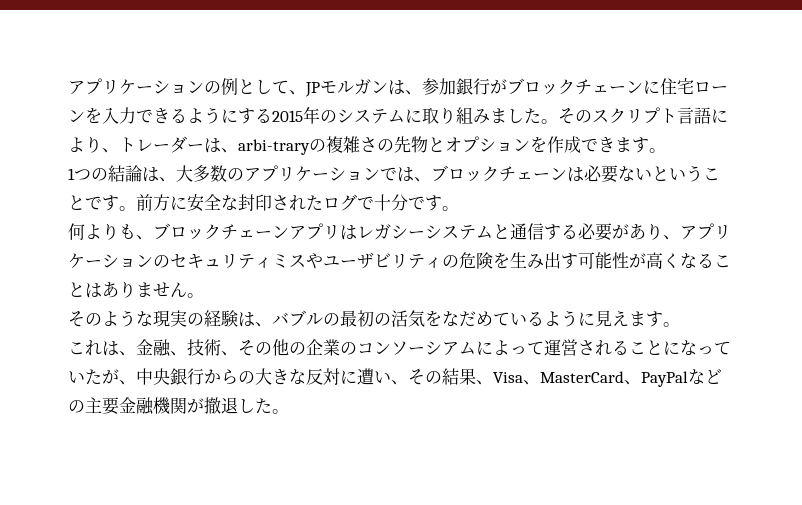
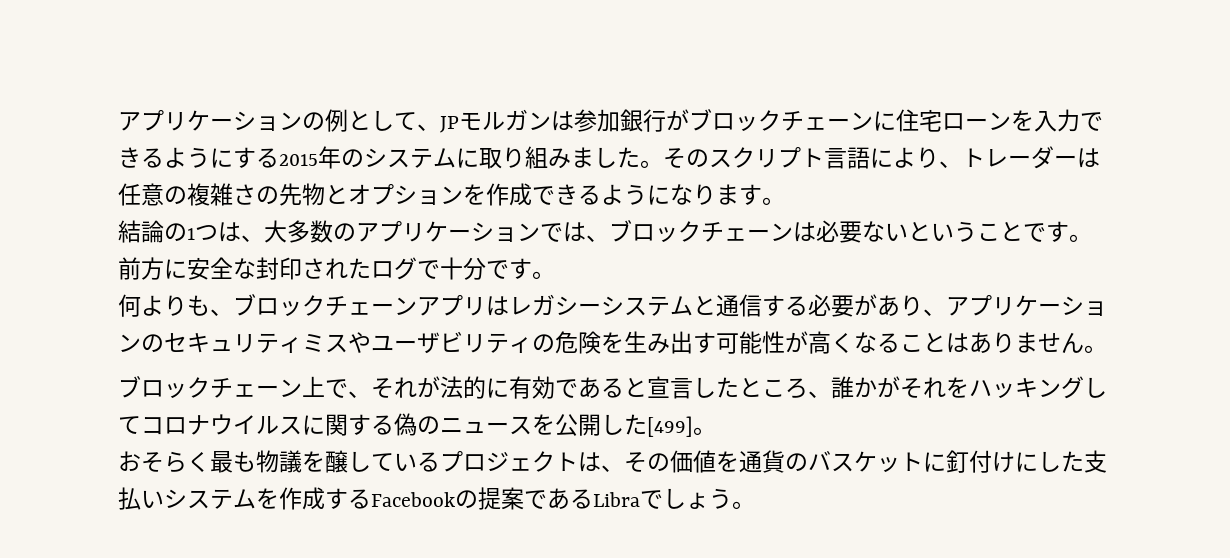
- アプリケーションの例として、JPモルガンは、参加銀行がブロックチェーンに住宅ローンを入力できるようにする2015年のシステムに取り組みました。
+ アプリケーションの例として、JPモルガンは参加銀行がブロックチェーンに住宅ローンを入力できるようにする2015年のシステムに取り組みました。
- そのスクリプト言語により、トレーダーは、arbi-traryの複雑さの先物とオプションを作成できます。
- 1つの結論は、大多数のアプリケーションでは、ブロックチェーンは必要ないということです。
+ そのスクリプト言語により、トレーダーは任意の複雑さの先物とオプションを作成できるようになります。
+ 結論の1つは、大多数のアプリケーションでは、ブロックチェーンは必要ないということです。
- そのような現実の経験は、バブルの最初の活気をなだめているように見えます。
- これは、金融、技術、その他の企業のコンソーシアムによって運営されることになっていたが、中央銀行からの大きな反対に遭い、その結果、Visa、MasterCard、PayPalなどの主要金融機関が撤退した。
+ ブロックチェーン上で、それが法的に有効であると宣言したところ、誰かがそれをハッキングしてコロナウイルスに関する偽のニュースを公開した[499]。
+ おそらく最も物議を醸しているプロジェクトは、その価値を通貨のバスケットに釘付けにした支払いシステムを作成するFacebookの提案であるLibraでしょう。

